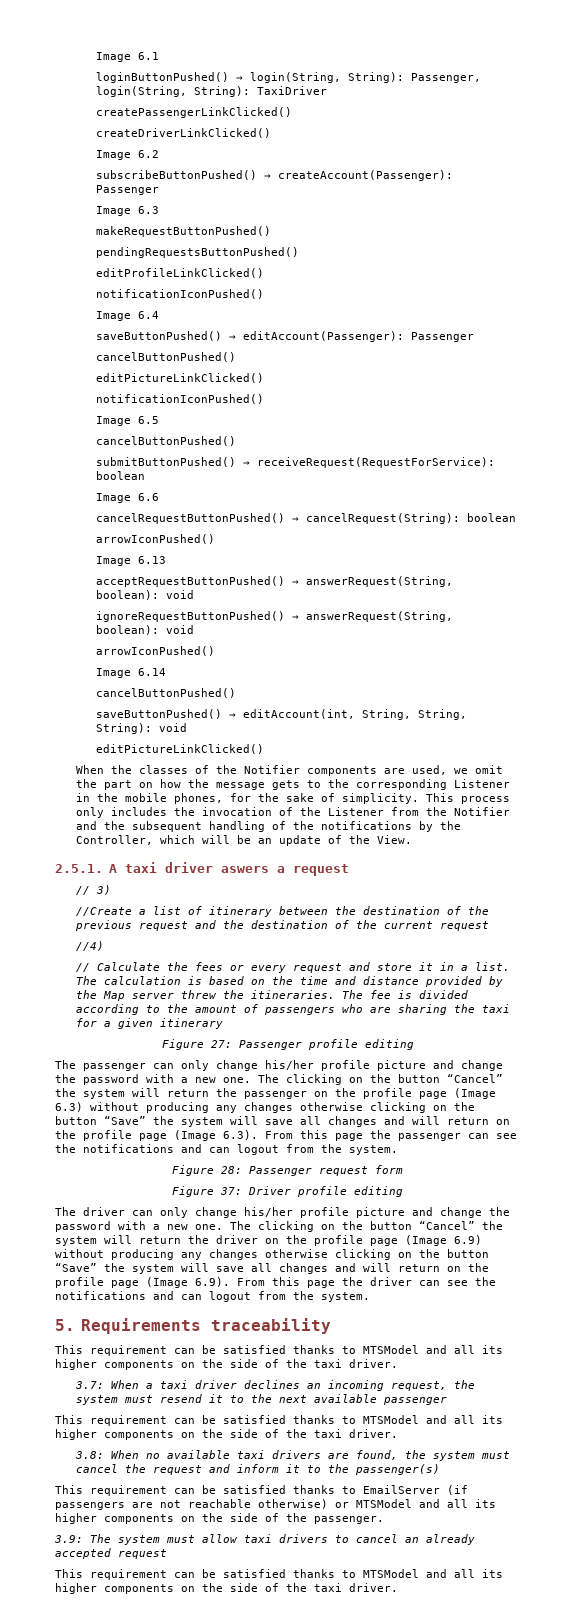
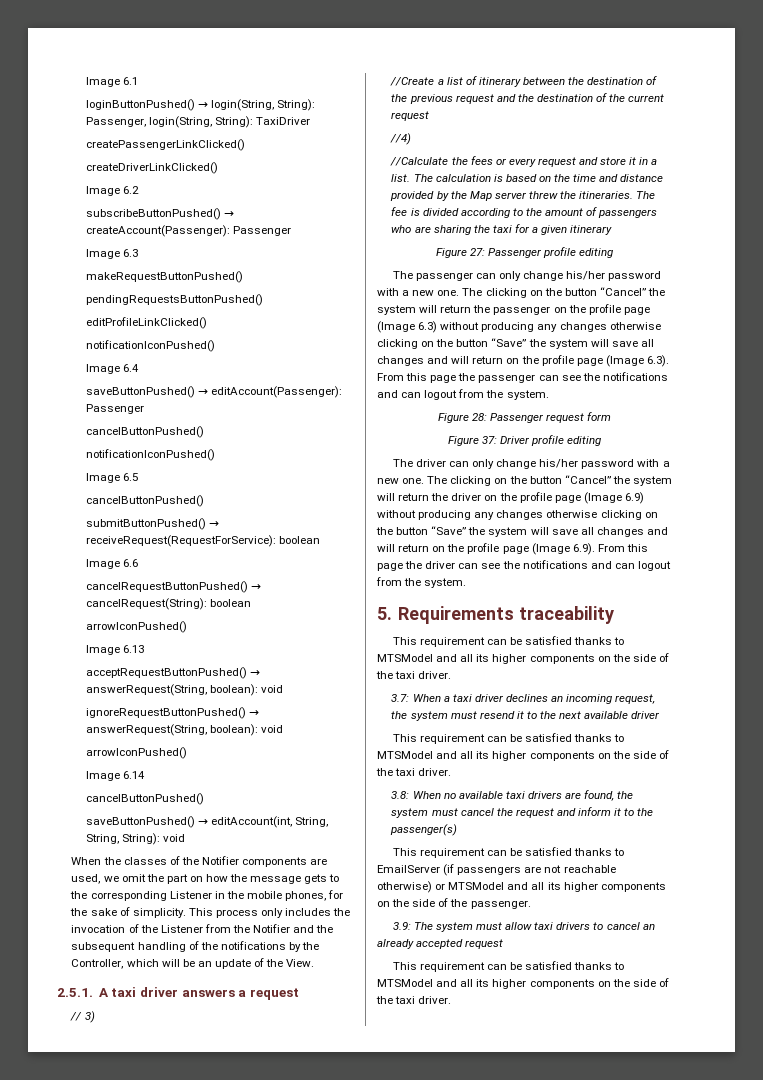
  saveButtonPushed() → editAccount(Passenger): Passenger
  cancelButtonPushed()
- editPictureLinkClicked()
  saveButtonPushed() → editAccount(int, String, String, String): void
- editPictureLinkClicked()
- 2.5.1. A taxi driver aswers a request
+ 2.5.1. A taxi driver answers a request
- // Calculate the fees or every request and store it in a list.
+ //Calculate the fees or every request and store it in a list.
- The passenger can only change his/her profile picture and change the password with a new one.
+ The passenger can only change his/her password with a new one.
- The driver can only change his/her profile picture and change the password with a new one.
+ The driver can only change his/her password with a new one.
- 3.7: When a taxi driver declines an incoming request, the system must resend it to the next available passenger
+ 3.7: When a taxi driver declines an incoming request, the system must resend it to the next available driver

